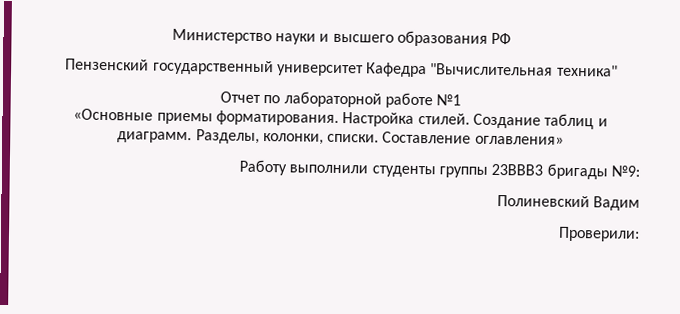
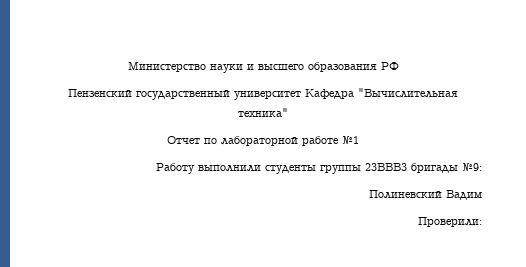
- «Основные приемы форматирования. Настройка стилей. Создание таблиц и диаграмм. Разделы, колонки, списки. Составление оглавления»

